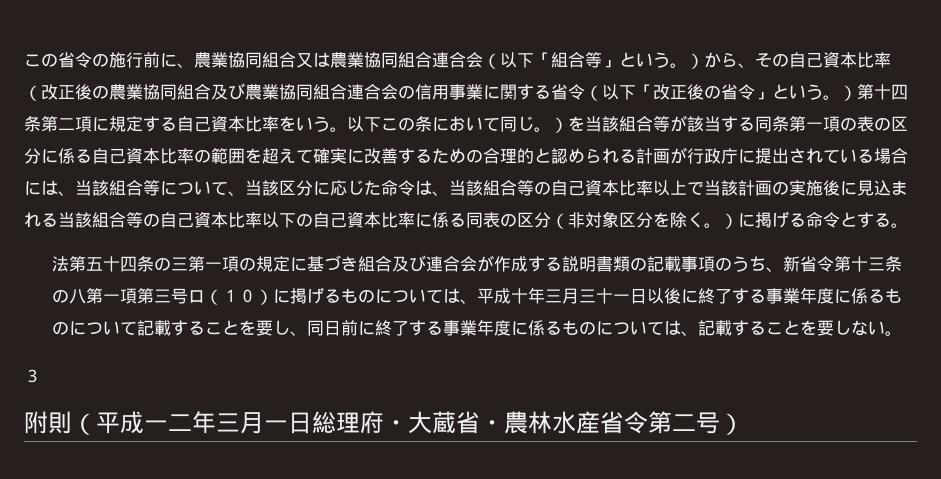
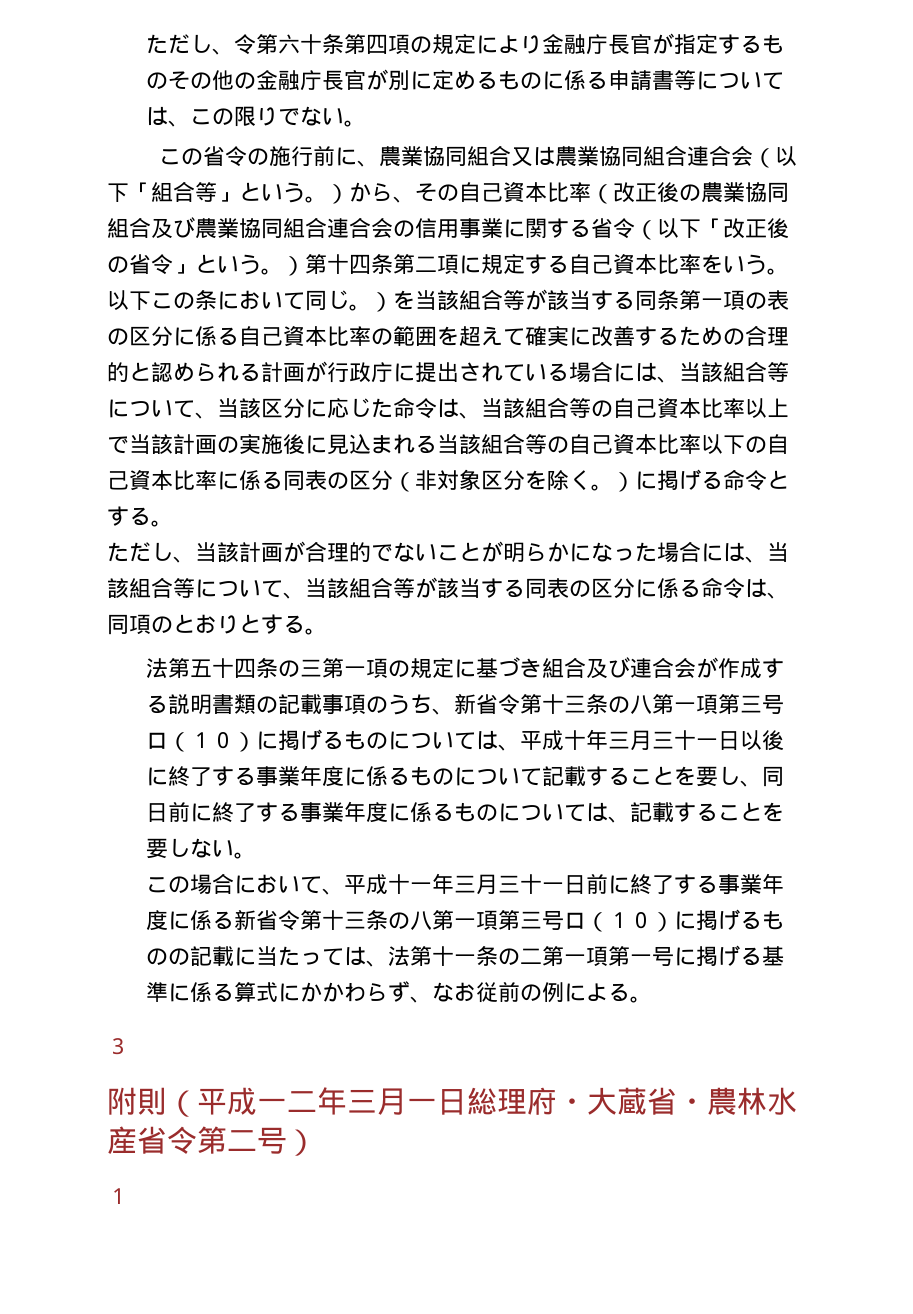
+ ただし、令第六十条第四項の規定により金融庁長官が指定するものその他の金融庁長官が別に定めるものに係る申請書等については、この限りでない。
+ ただし、当該計画が合理的でないことが明らかになった場合には、当該組合等について、当該組合等が該当する同表の区分に係る命令は、同項のとおりとする。
+ この場合において、平成十一年三月三十一日前に終了する事業年度に係る新省令第十三条の八第一項第三号ロ（１０）に掲げるものの記載に当たっては、法第十一条の二第一項第一号に掲げる基準に係る算式にかかわらず、なお従前の例による。
  附則（平成一二年三月一日総理府・大蔵省・農林水産省令第二号）
+ １

